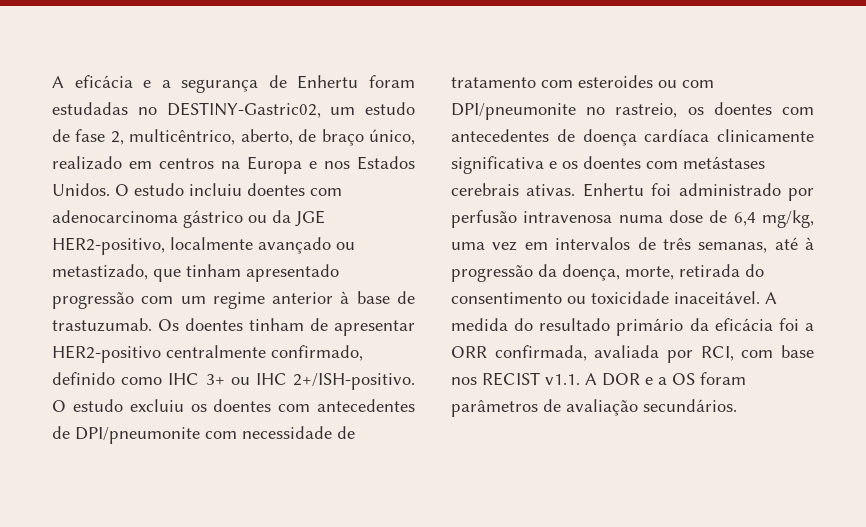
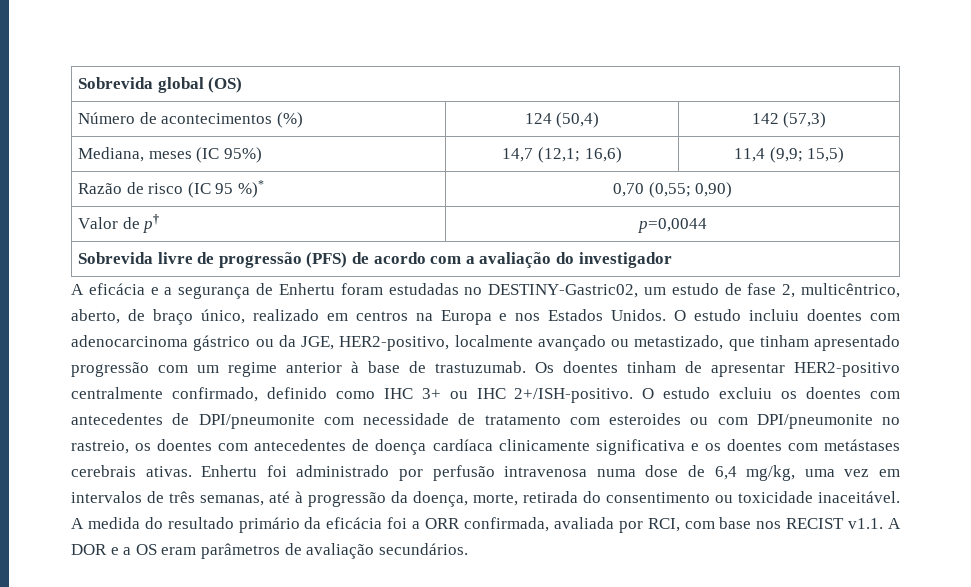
+ Sobrevida global (OS)
+ Número de acontecimentos (%) | 124 (50,4) | 142 (57,3)
+ Mediana, meses (IC 95%) | 14,7 (12,1; 16,6) | 11,4 (9,9; 15,5)
+ Razão de risco (IC 95 %)* | 0,70 (0,55; 0,90)
+ Valor de p† | p=0,0044
+ Sobrevida livre de progressão (PFS) de acordo com a avaliação do investigador
- O estudo incluiu doentes com adenocarcinoma gástrico ou da JGE HER2-positivo, localmente avançado ou metastizado, que tinham apresentado progressão com um regime anterior à base de trastuzumab.
+ O estudo incluiu doentes com adenocarcinoma gástrico ou da JGE, HER2-positivo, localmente avançado ou metastizado, que tinham apresentado progressão com um regime anterior à base de trastuzumab.
- A medida do resultado primário da eficácia foi a ORR confirmada, avaliada por RCI, com base nos RECIST v1.1. A DOR e a OS foram parâmetros de avaliação secundários.
+ A medida do resultado primário da eficácia foi a ORR confirmada, avaliada por RCI, com base nos RECIST v1.1. A DOR e a OS eram parâmetros de avaliação secundários.

